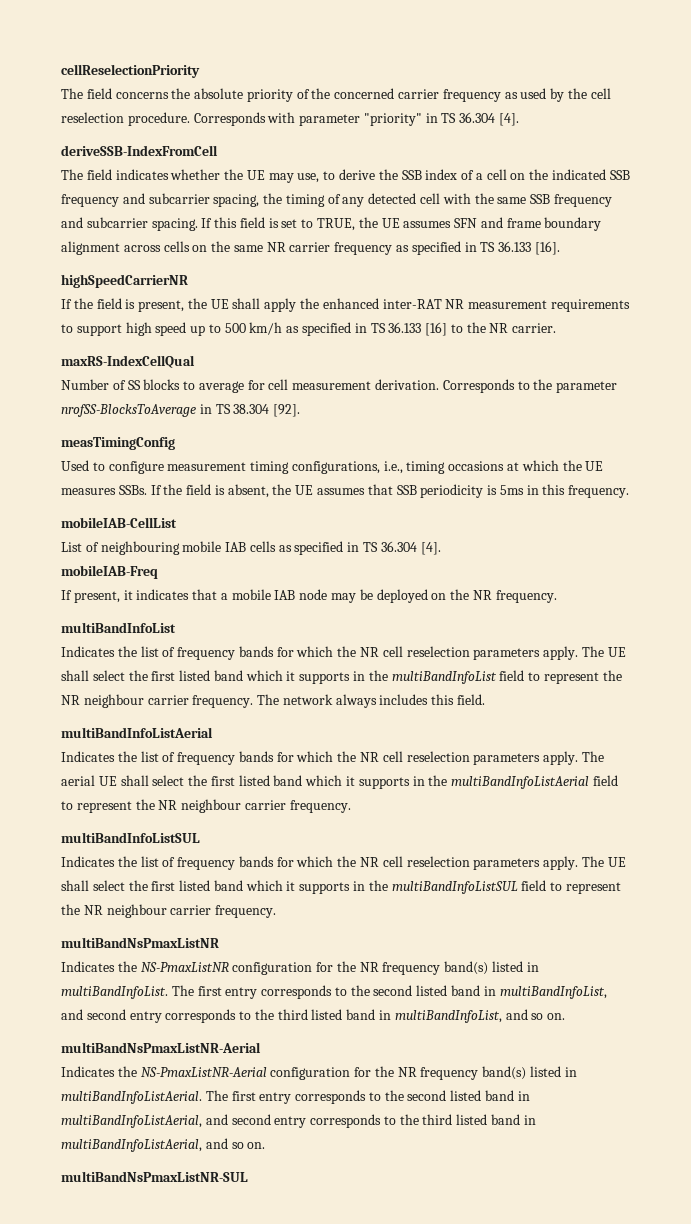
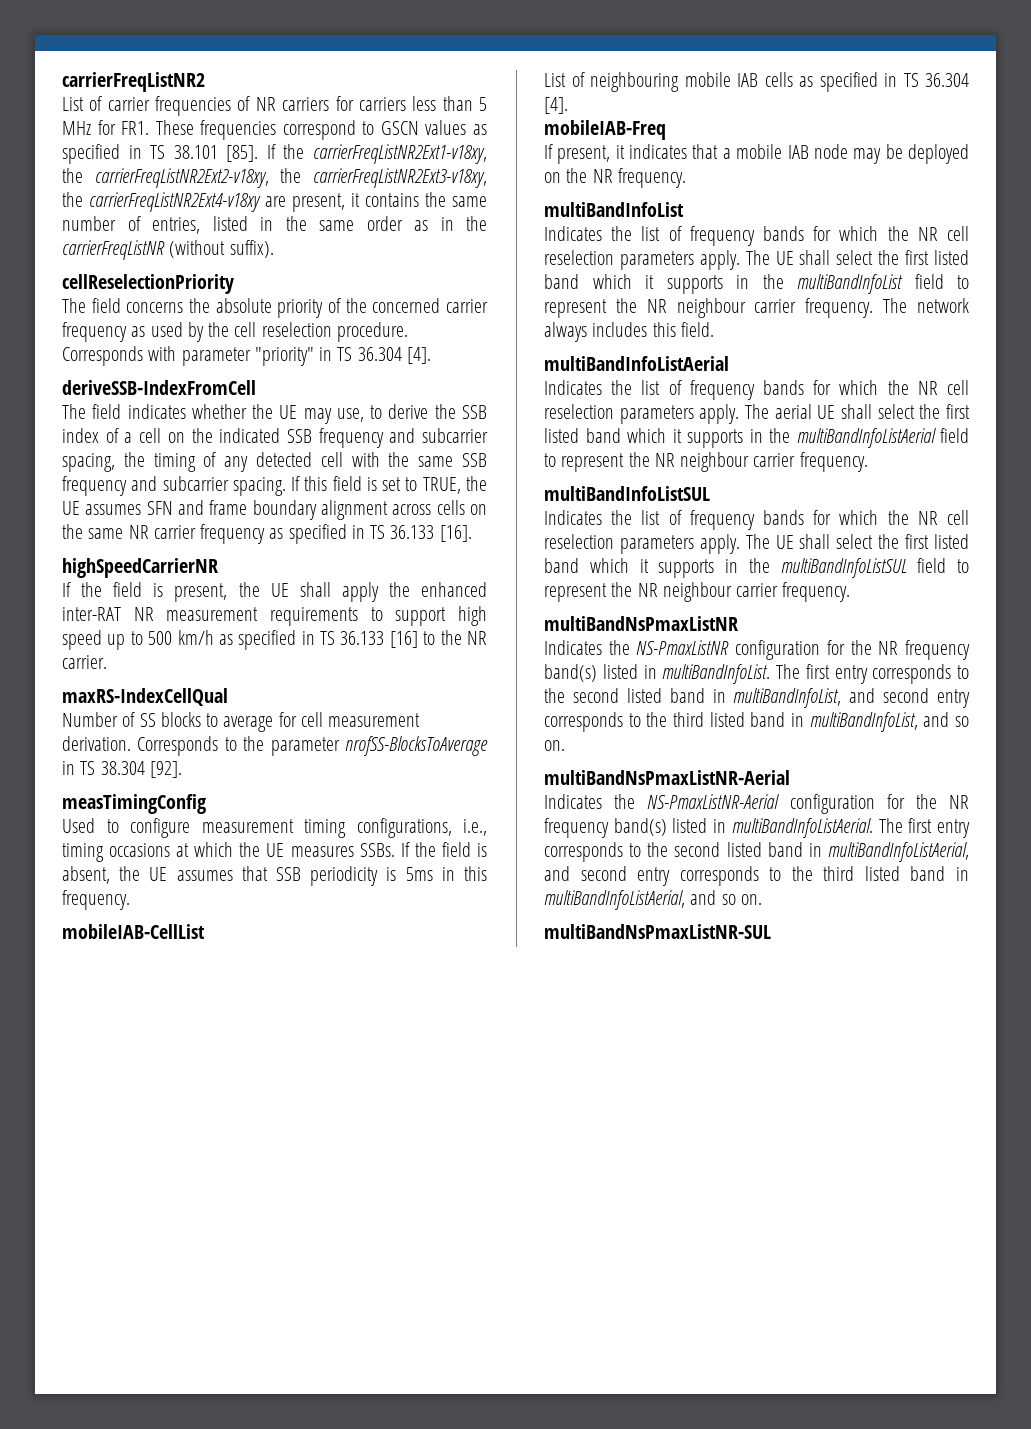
+ carrierFreqListNR2
+ List of carrier frequencies of NR carriers for carriers less than 5 MHz for FR1. These frequencies correspond to GSCN values as specified in TS 38.101 [85]. If the carrierFreqListNR2Ext1-v18xy, the carrierFreqListNR2Ext2-v18xy, the carrierFreqListNR2Ext3-v18xy, the carrierFreqListNR2Ext4-v18xy are present, it contains the same number of entries, listed in the same order as in the carrierFreqListNR (without suffix).

